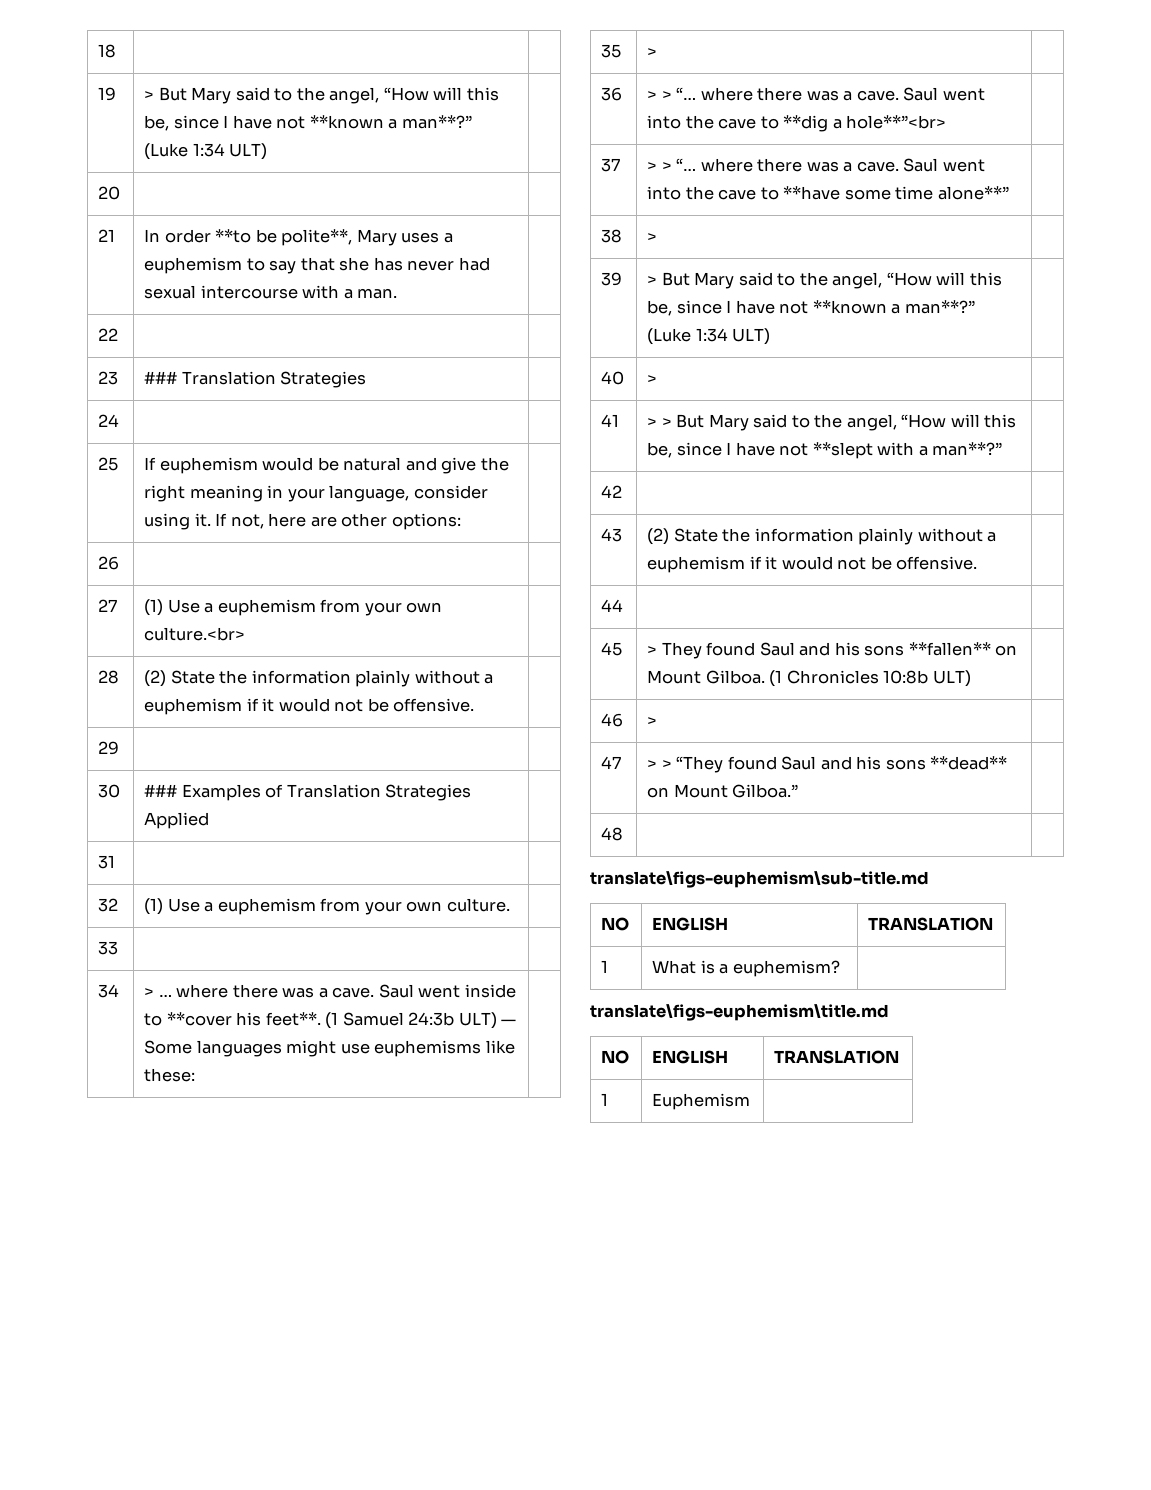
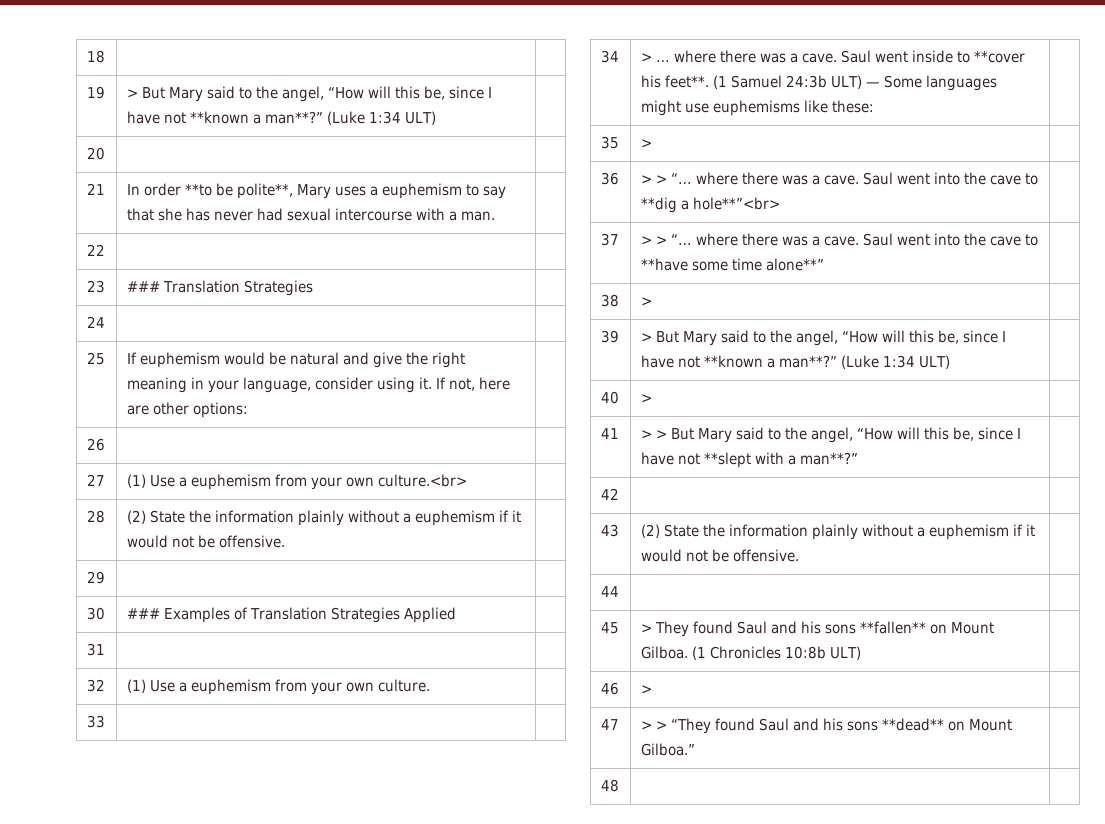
- translate\figs-euphemism\sub-title.md
- NO | ENGLISH | TRANSLATION
- 1 | What is a euphemism? |
- translate\figs-euphemism\title.md
- NO | ENGLISH | TRANSLATION
- 1 | Euphemism |

